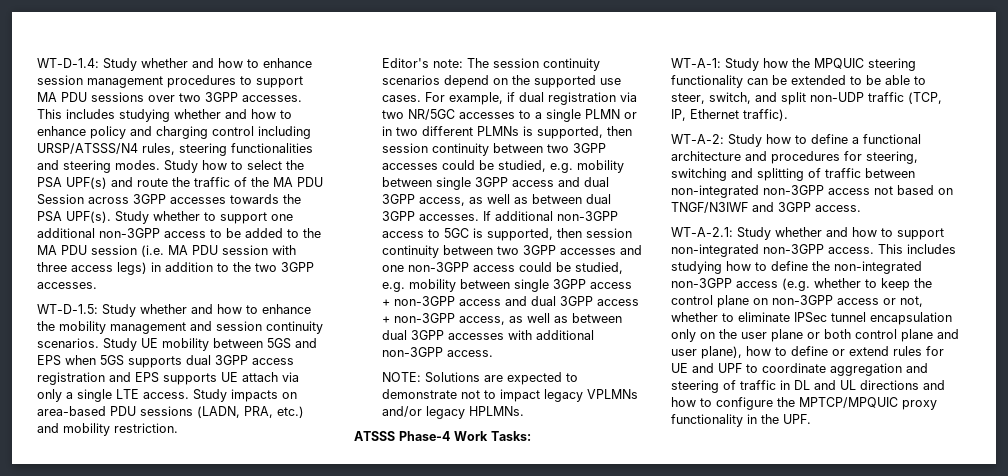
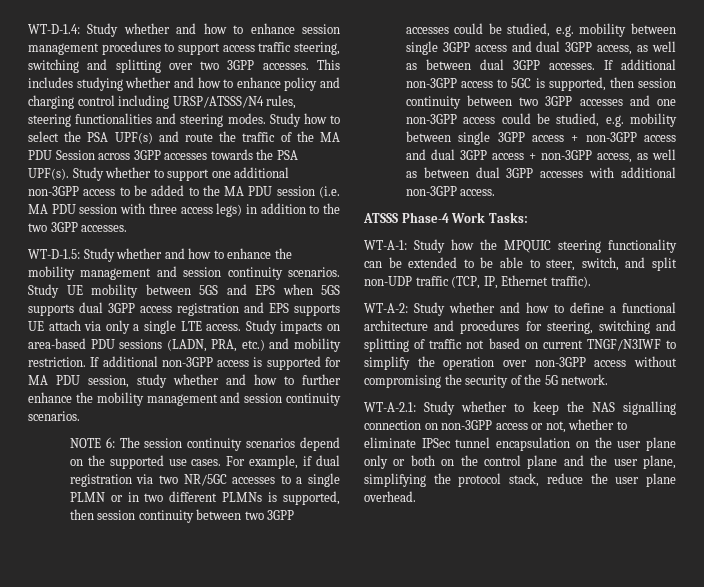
- WT-D-1.4: Study whether and how to enhance session management procedures to support MA PDU sessions over two 3GPP accesses.
+ WT-D-1.4: Study whether and how to enhance session management procedures to support access traffic steering, switching and splitting over two 3GPP accesses.
- Study impacts on area-based PDU sessions (LADN, PRA, etc.) and mobility restriction.
- Editor's note: The session continuity scenarios depend on the supported use cases.
+ Study impacts on area-based PDU sessions (LADN, PRA, etc.) and mobility restriction. If additional non-3GPP access is supported for MA PDU session, study whether and how to further enhance the mobility management and session continuity scenarios.
+ NOTE 6: The session continuity scenarios depend on the supported use cases.
- NOTE: Solutions are expected to demonstrate not to impact legacy VPLMNs and/or legacy HPLMNs.
- WT-A-2: Study how to define a functional architecture and procedures for steering, switching and splitting of traffic between non-integrated non-3GPP access not based on TNGF/N3IWF and 3GPP access.
- WT-A-2.1: Study whether and how to support non-integrated non-3GPP access. This includes studying how to define the non-integrated non-3GPP access (e.g. whether to keep the control plane on non-3GPP access or not, whether to eliminate IPSec tunnel encapsulation only on the user plane or both control plane and user plane), how to define or extend rules for UE and UPF to coordinate aggregation and steering of traffic in DL and UL directions and how to configure the MPTCP/MPQUIC proxy functionality in the UPF.
+ WT-A-2: Study whether and how to define a functional architecture and procedures for steering, switching and splitting of traffic not based on current TNGF/N3IWF to simplify the operation over non-3GPP access without compromising the security of the 5G network.
+ WT-A-2.1: Study whether to keep the NAS signalling connection on non-3GPP access or not, whether to eliminate IPSec tunnel encapsulation on the user plane only or both on the control plane and the user plane, simplifying the protocol stack, reduce the user plane overhead.

